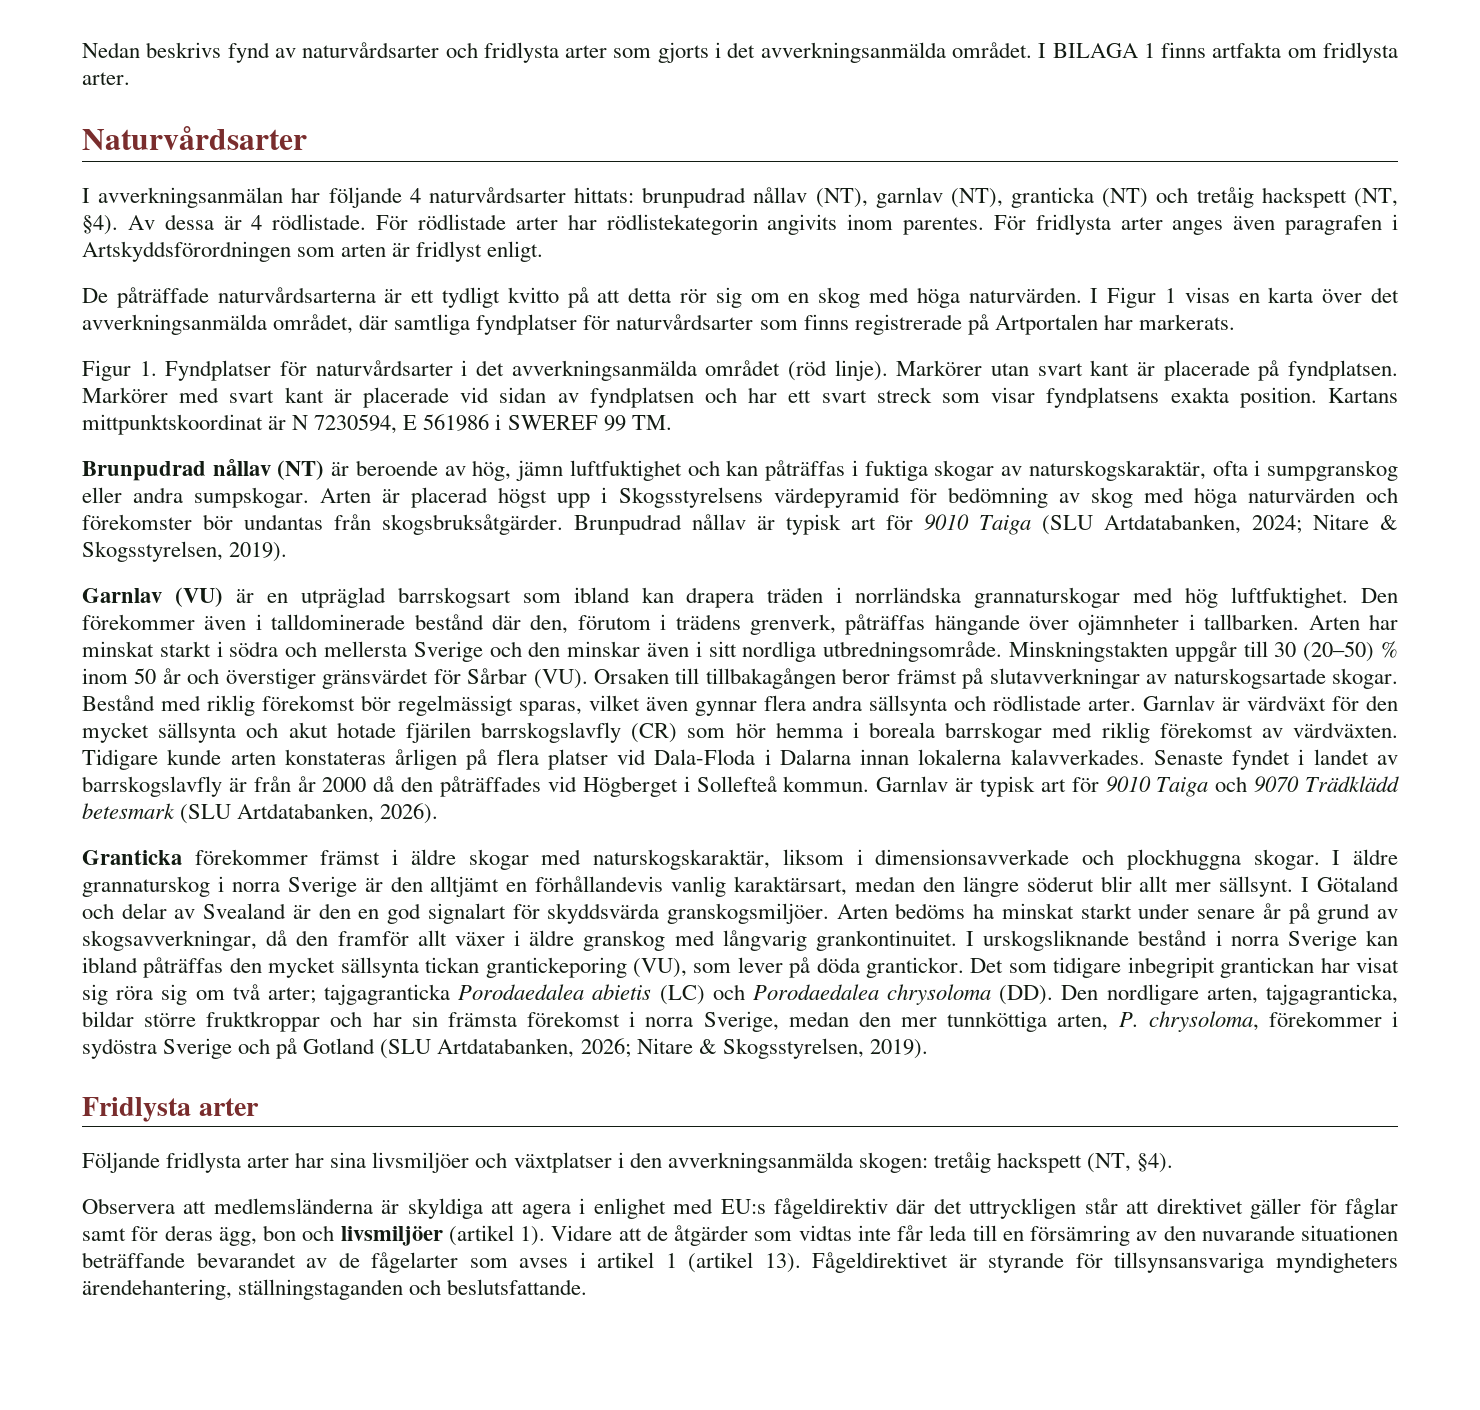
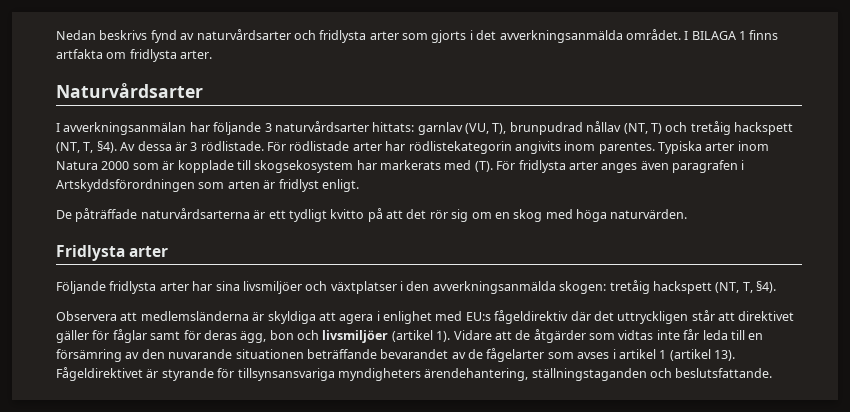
- I avverkningsanmälan har följande 4 naturvårdsarter hittats: brunpudrad nållav (NT), garnlav (NT), granticka (NT) och tretåig hackspett (NT, §4).
+ I avverkningsanmälan har följande 3 naturvårdsarter hittats: garnlav (VU, T), brunpudrad nållav (NT, T) och tretåig hackspett (NT, T, §4).
- Av dessa är 4 rödlistade.
+ Av dessa är 3 rödlistade.
- För fridlysta arter anges även paragrafen i Artskyddsförordningen som arten är fridlyst enligt.
+ Typiska arter inom Natura 2000 som är kopplade till skogsekosystem har markerats med (T). För fridlysta arter anges även paragrafen i Artskyddsförordningen som arten är fridlyst enligt.
- De påträffade naturvårdsarterna är ett tydligt kvitto på att detta rör sig om en skog med höga naturvärden. I Figur 1 visas en karta över det avverkningsanmälda området, där samtliga fyndplatser för naturvårdsarter som finns registrerade på Artportalen har markerats.
- Figur 1. Fyndplatser för naturvårdsarter i det avverkningsanmälda området (röd linje). Markörer utan svart kant är placerade på fyndplatsen. Markörer med svart kant är placerade vid sidan av fyndplatsen och har ett svart streck som visar fyndplatsens exakta position. Kartans mittpunktskoordinat är N 7230594, E 561986 i SWEREF 99 TM.
- Brunpudrad nållav (NT) är beroende av hög, jämn luftfuktighet och kan påträffas i fuktiga skogar av naturskogskaraktär, ofta i sumpgranskog eller andra sumpskogar. Arten är placerad högst upp i Skogsstyrelsens värdepyramid för bedömning av skog med höga naturvärden och förekomster bör undantas från skogsbruksåtgärder. Brunpudrad nållav är typisk art för 9010 Taiga (SLU Artdatabanken, 2024; Nitare & Skogsstyrelsen, 2019).
- Garnlav (VU) är en utpräglad barrskogsart som ibland kan drapera träden i norrländska grannaturskogar med hög luftfuktighet. Den förekommer även i talldominerade bestånd där den, förutom i trädens grenverk, påträffas hängande över ojämnheter i tallbarken. Arten har minskat starkt i södra och mellersta Sverige och den minskar även i sitt nordliga utbredningsområde. Minskningstakten uppgår till 30 (20–50) % inom 50 år och överstiger gränsvärdet för Sårbar (VU). Orsaken till tillbakagången beror främst på slutavverkningar av naturskogsartade skogar. Bestånd med riklig förekomst bör regelmässigt sparas, vilket även gynnar flera andra sällsynta och rödlistade arter. Garnlav är värdväxt för den mycket sällsynta och akut hotade fjärilen barrskogslavfly (CR) som hör hemma i boreala barrskogar med riklig förekomst av värdväxten. Tidigare kunde arten konstateras årligen på flera platser vid Dala-Floda i Dalarna innan lokalerna kalavverkades. Senaste fyndet i landet av barrskogslavfly är från år 2000 då den påträffades vid Högberget i Sollefteå kommun. Garnlav är typisk art för 9010 Taiga och 9070 Trädklädd betesmark (SLU Artdatabanken, 2026).
- Granticka förekommer främst i äldre skogar med naturskogskaraktär, liksom i dimensionsavverkade och plockhuggna skogar. I äldre grannaturskog i norra Sverige är den alltjämt en förhållandevis vanlig karaktärsart, medan den längre söderut blir allt mer sällsynt. I Götaland och delar av Svealand är den en god signalart för skyddsvärda granskogsmiljöer. Arten bedöms ha minskat starkt under senare år på grund av skogsavverkningar, då den framför allt växer i äldre granskog med långvarig grankontinuitet. I urskogsliknande bestånd i norra Sverige kan ibland påträffas den mycket sällsynta tickan grantickeporing (VU), som lever på döda grantickor. Det som tidigare inbegripit grantickan har visat sig röra sig om två arter; tajgagranticka Porodaedalea abietis (LC) och Porodaedalea chrysoloma (DD). Den nordligare arten, tajgagranticka, bildar större fruktkroppar och har sin främsta förekomst i norra Sverige, medan den mer tunnköttiga arten, P. chrysoloma, förekommer i sydöstra Sverige och på Gotland (SLU Artdatabanken, 2026; Nitare & Skogsstyrelsen, 2019).
+ De påträffade naturvårdsarterna är ett tydligt kvitto på att det rör sig om en skog med höga naturvärden.
- Följande fridlysta arter har sina livsmiljöer och växtplatser i den avverkningsanmälda skogen: tretåig hackspett (NT, §4).
+ Följande fridlysta arter har sina livsmiljöer och växtplatser i den avverkningsanmälda skogen: tretåig hackspett (NT, T, §4).

